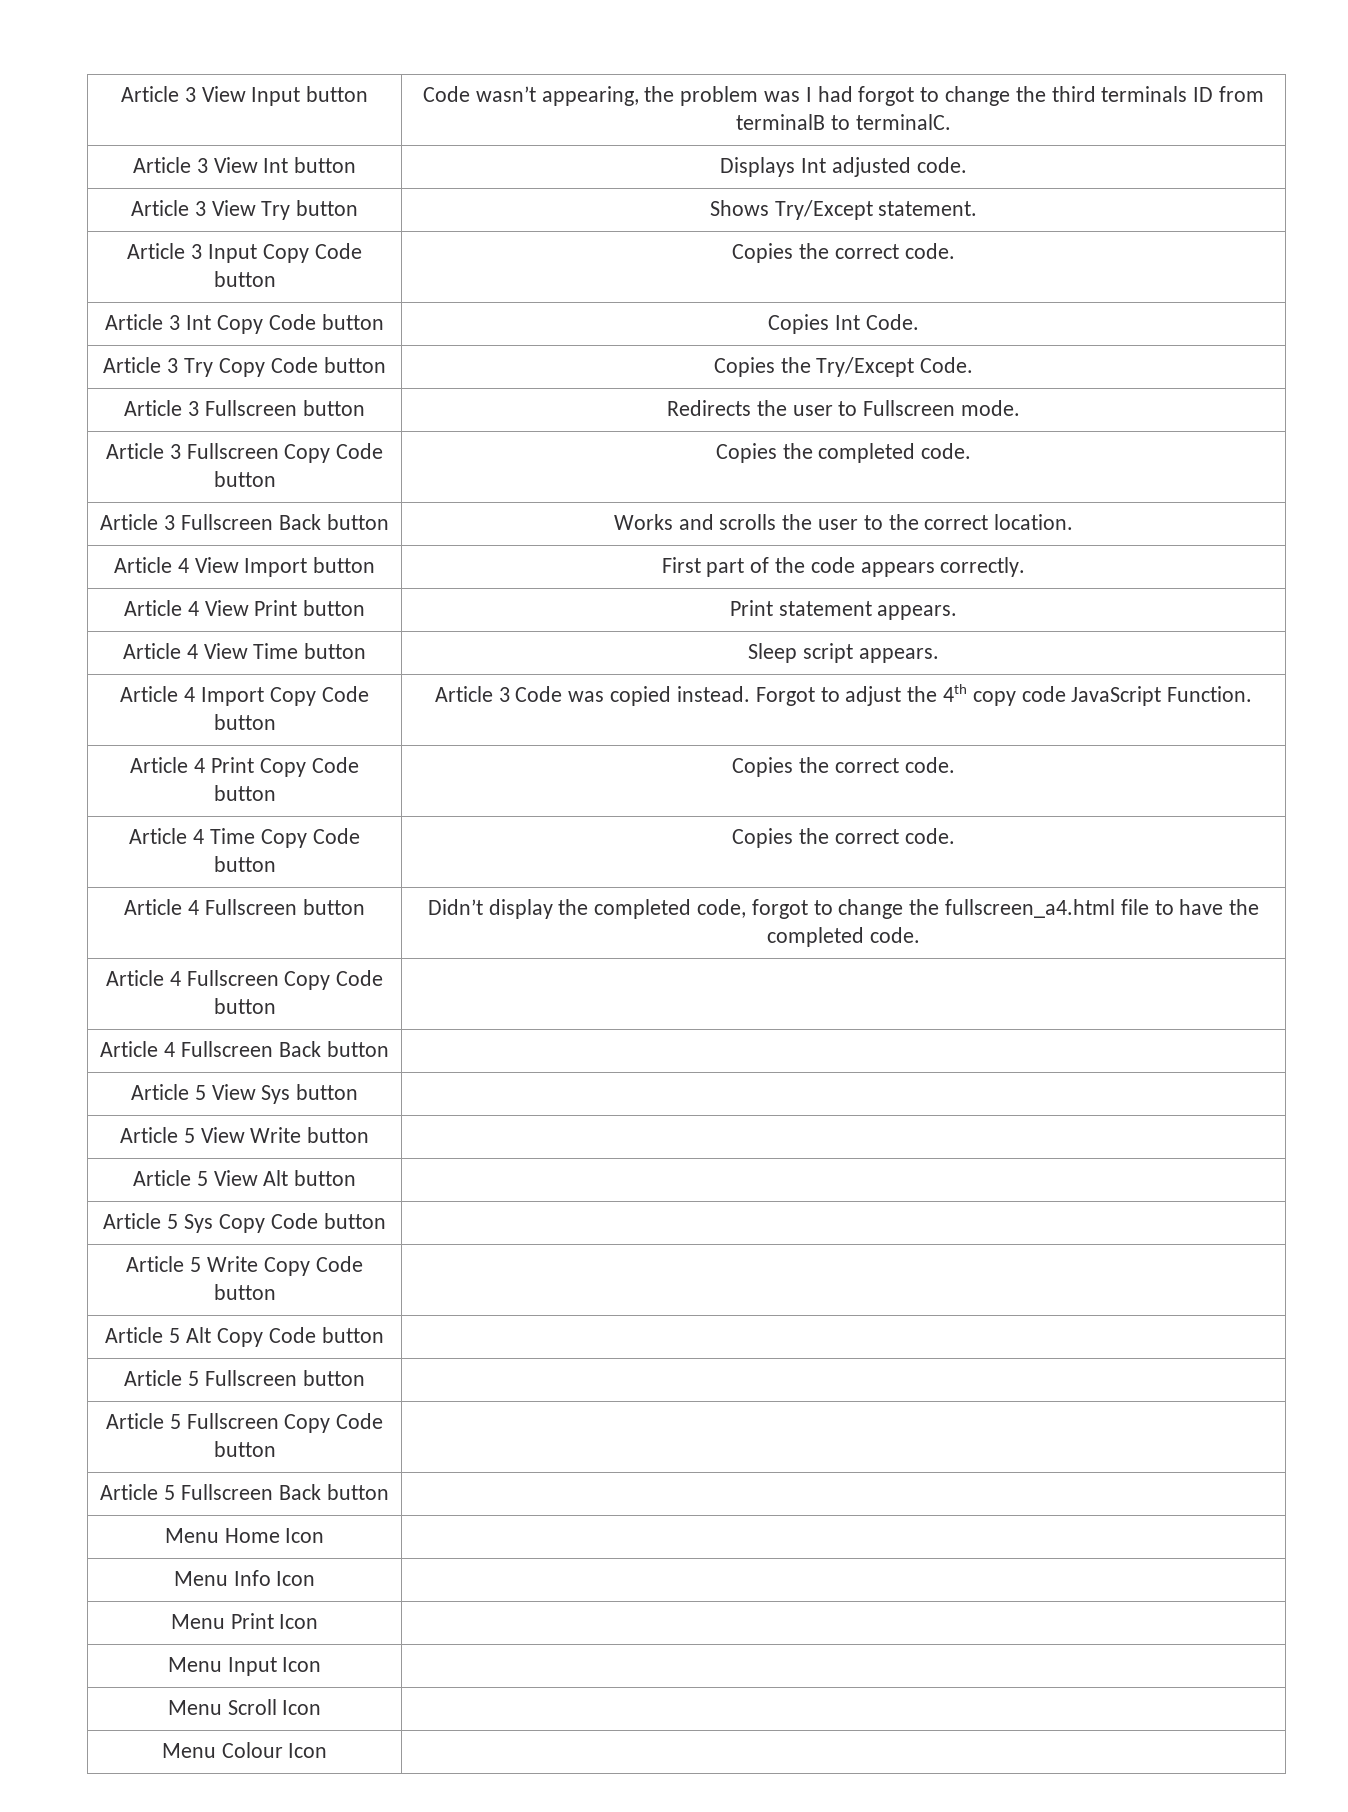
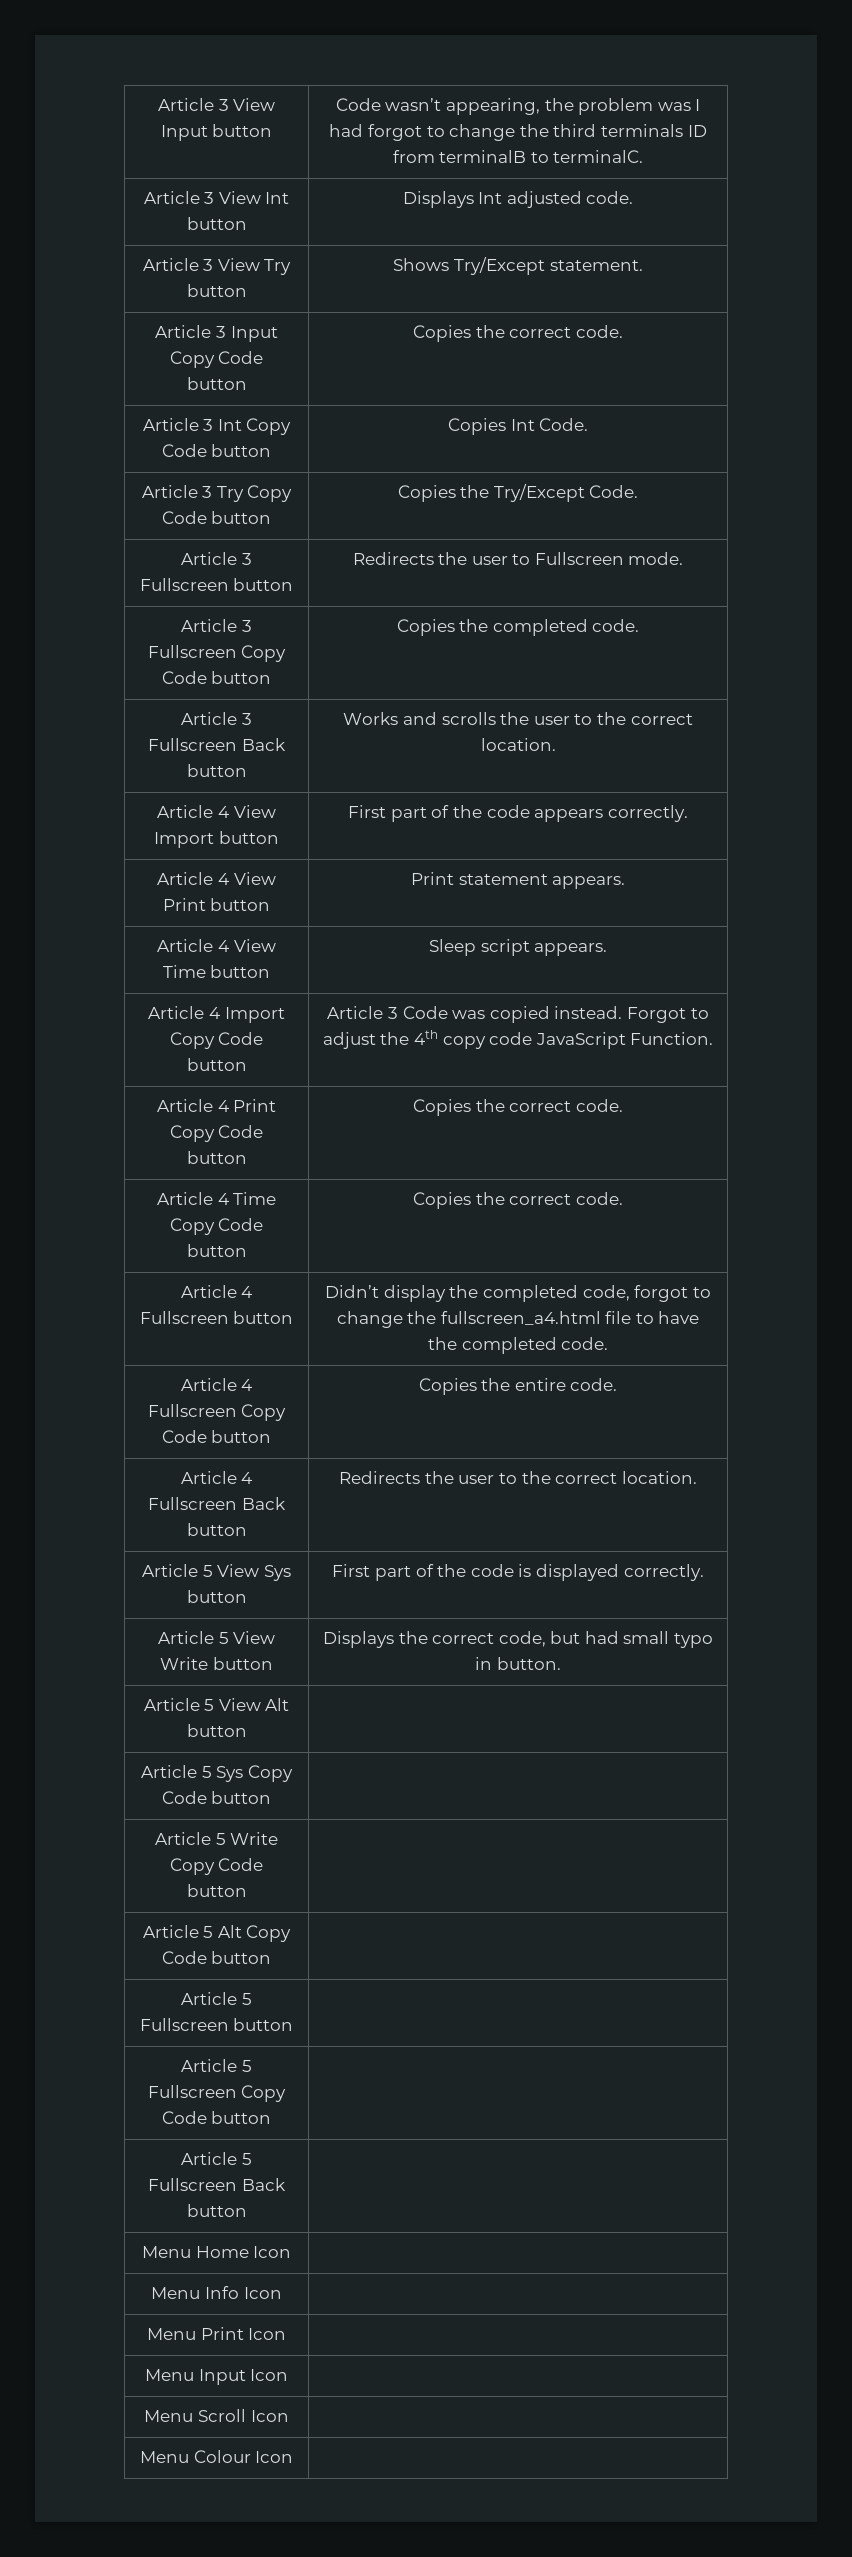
- Article 4 Fullscreen Copy Code button |
+ Article 4 Fullscreen Copy Code button | Copies the entire code.
- Article 4 Fullscreen Back button |
+ Article 4 Fullscreen Back button | Redirects the user to the correct location.
- Article 5 View Sys button |
+ Article 5 View Sys button | First part of the code is displayed correctly.
- Article 5 View Write button |
+ Article 5 View Write button | Displays the correct code, but had small typo in button.

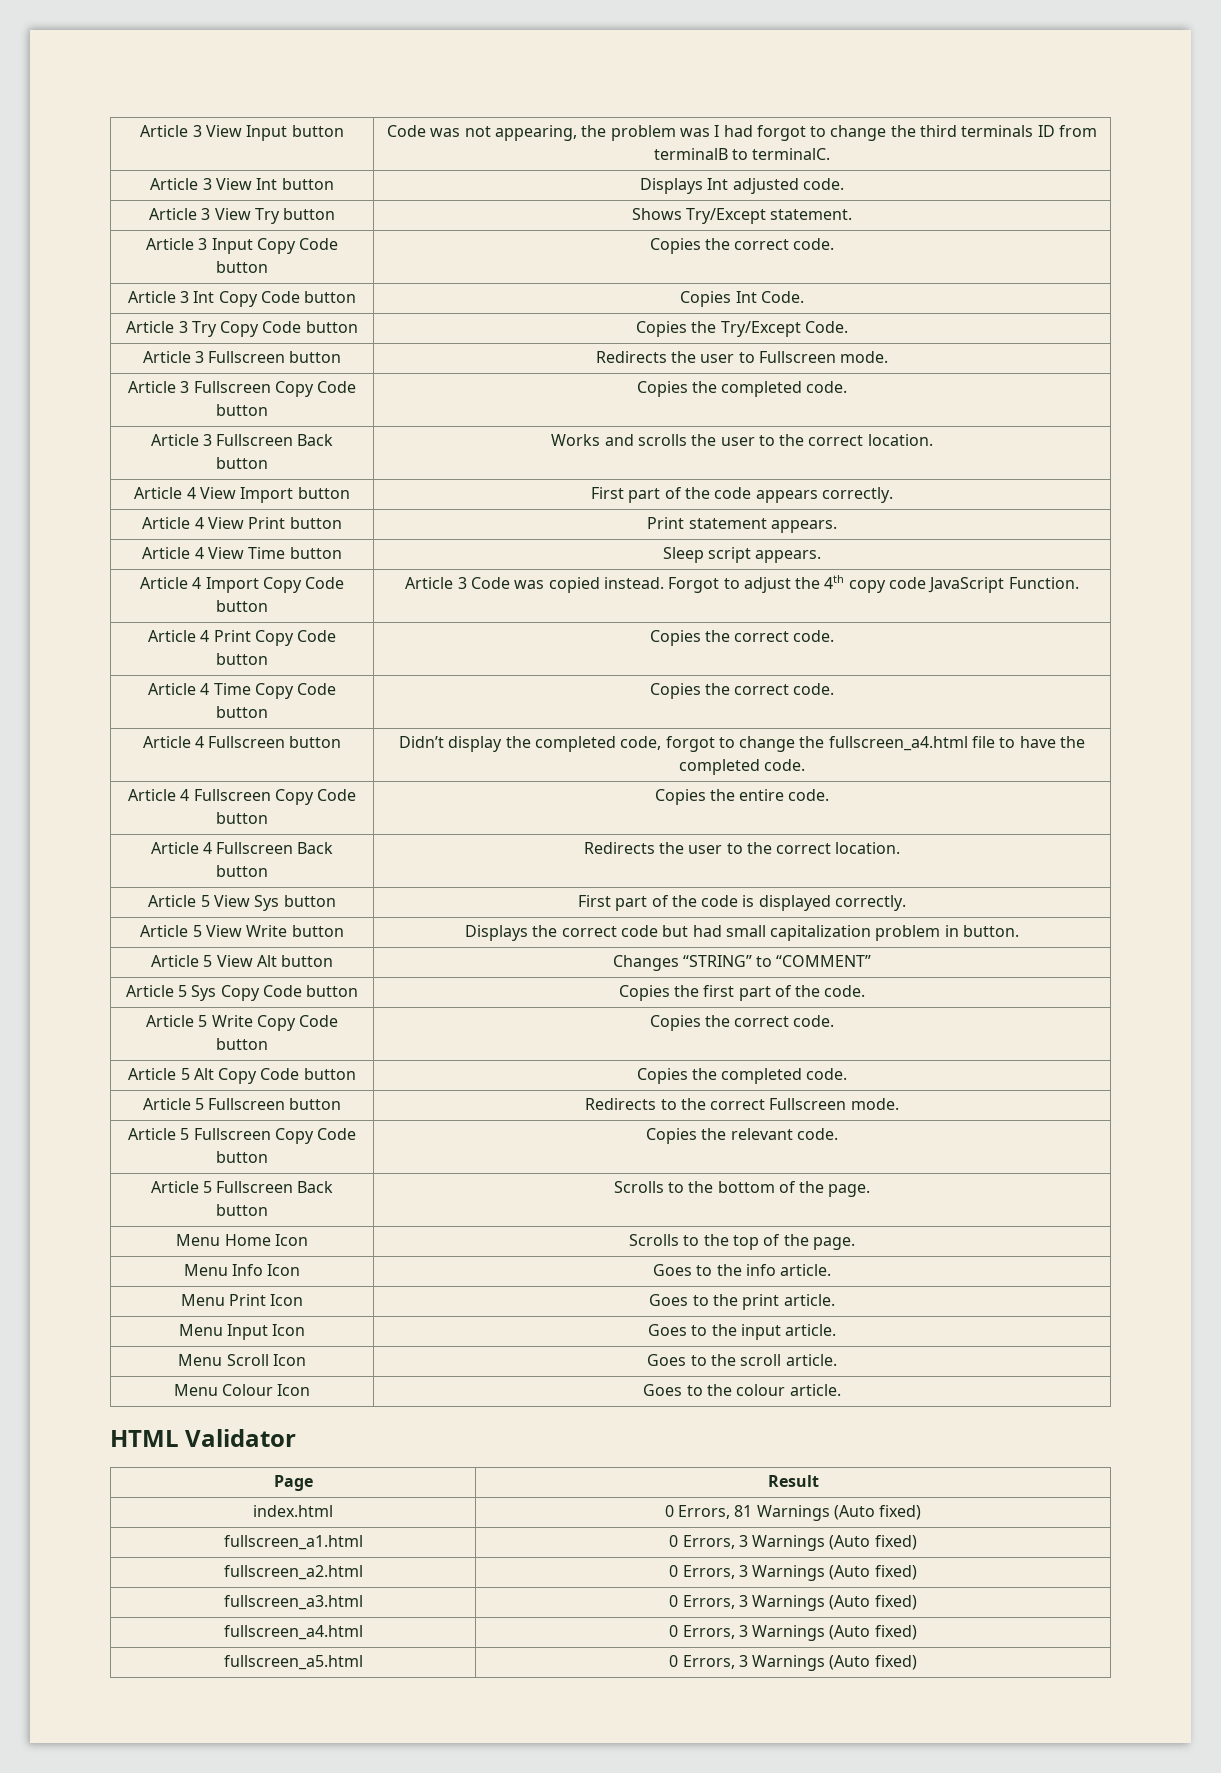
- Article 3 View Input button | Code wasn’t appearing, the problem was I had forgot to change the third terminals ID from terminalB to terminalC.
+ Article 3 View Input button | Code was not appearing, the problem was I had forgot to change the third terminals ID from terminalB to terminalC.
- Article 5 View Write button | Displays the correct code, but had small typo in button.
+ Article 5 View Write button | Displays the correct code but had small capitalization problem in button.
- Article 5 View Alt button |
+ Article 5 View Alt button | Changes “STRING” to “COMMENT”
- Article 5 Sys Copy Code button |
+ Article 5 Sys Copy Code button | Copies the first part of the code.
- Article 5 Write Copy Code button |
+ Article 5 Write Copy Code button | Copies the correct code.
- Article 5 Alt Copy Code button |
+ Article 5 Alt Copy Code button | Copies the completed code.
- Article 5 Fullscreen button |
+ Article 5 Fullscreen button | Redirects to the correct Fullscreen mode.
- Article 5 Fullscreen Copy Code button |
+ Article 5 Fullscreen Copy Code button | Copies the relevant code.
- Article 5 Fullscreen Back button |
- Menu Home Icon |
- Menu Info Icon |
- Menu Print Icon |
- Menu Input Icon |
- Menu Scroll Icon |
- Menu Colour Icon |
+ Article 5 Fullscreen Back button | Scrolls to the bottom of the page.
+ Menu Home Icon | Scrolls to the top of the page.
+ Menu Info Icon | Goes to the info article.
+ Menu Print Icon | Goes to the print article.
+ Menu Input Icon | Goes to the input article.
+ Menu Scroll Icon | Goes to the scroll article.
+ Menu Colour Icon | Goes to the colour article.
+ HTML Validator
+ Page | Result
+ index.html | 0 Errors, 81 Warnings (Auto fixed)
+ fullscreen_a1.html | 0 Errors, 3 Warnings (Auto fixed)
+ fullscreen_a2.html | 0 Errors, 3 Warnings (Auto fixed)
+ fullscreen_a3.html | 0 Errors, 3 Warnings (Auto fixed)
+ fullscreen_a4.html | 0 Errors, 3 Warnings (Auto fixed)
+ fullscreen_a5.html | 0 Errors, 3 Warnings (Auto fixed)

